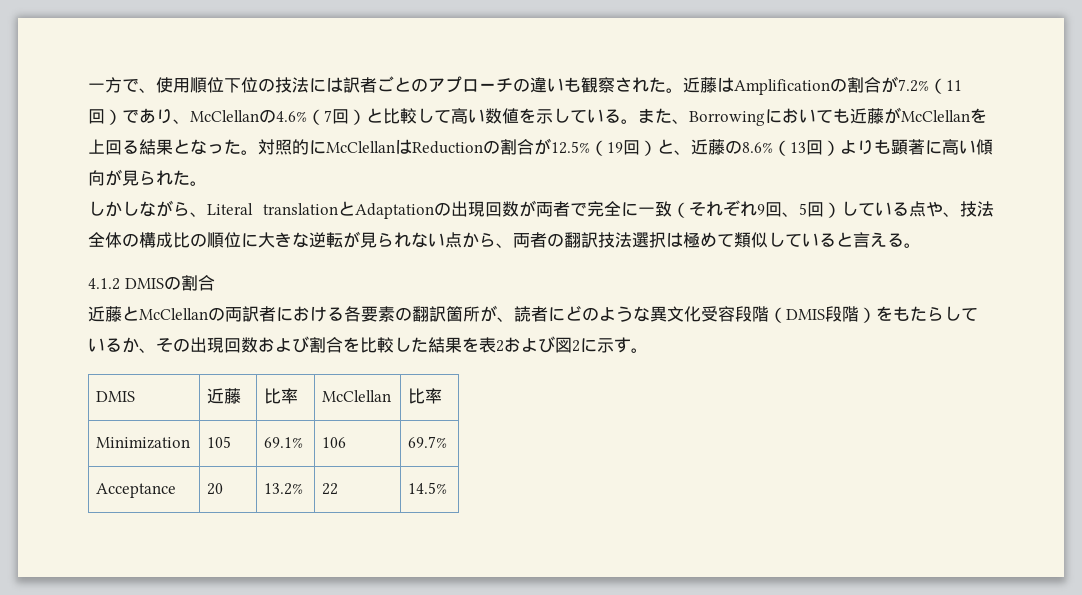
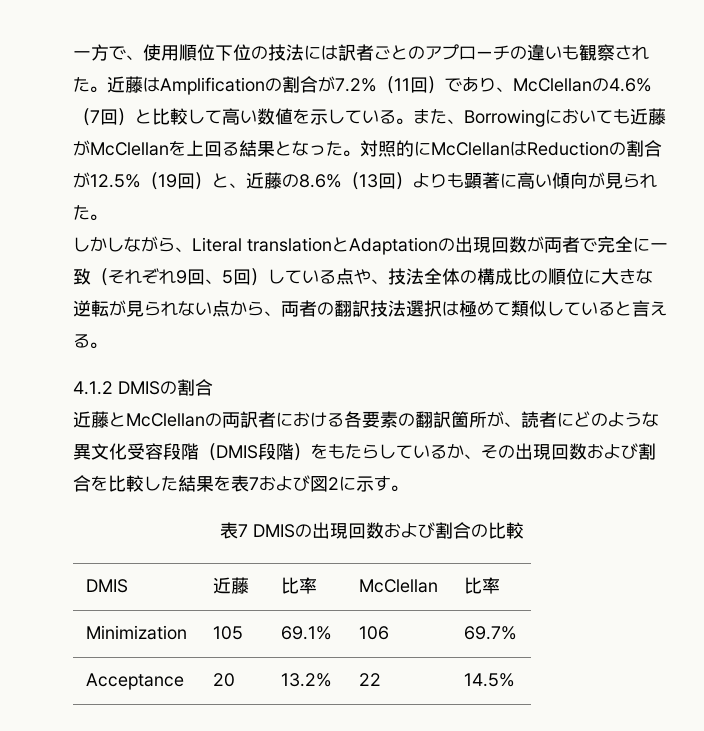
- 近藤とMcClellanの両訳者における各要素の翻訳箇所が、読者にどのような異文化受容段階（DMIS段階）をもたらしているか、その出現回数および割合を比較した結果を表2および図2に示す。
+ 近藤とMcClellanの両訳者における各要素の翻訳箇所が、読者にどのような異文化受容段階（DMIS段階）をもたらしているか、その出現回数および割合を比較した結果を表7および図2に示す。
+ 表7 DMISの出現回数および割合の比較

